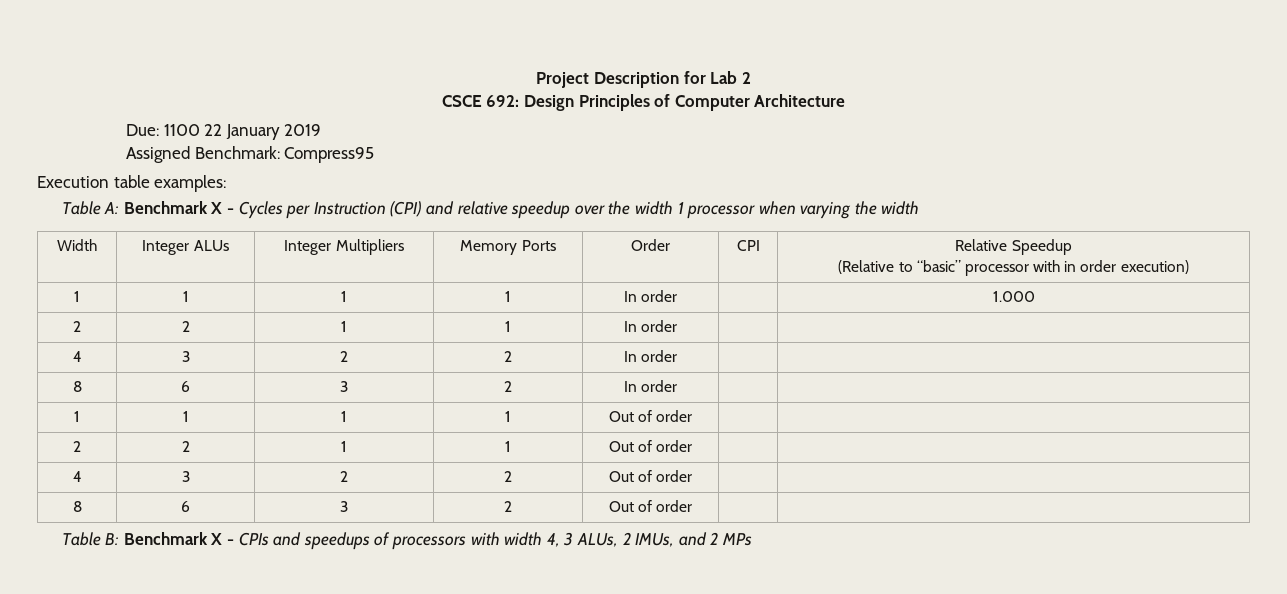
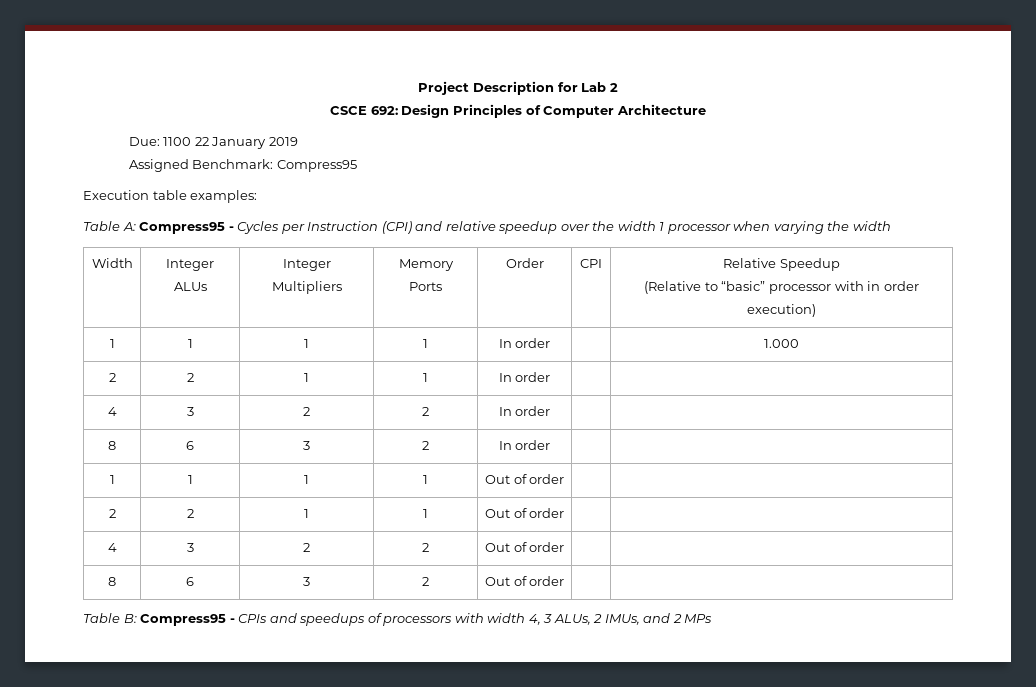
- Table A: Benchmark X - Cycles per Instruction (CPI) and relative speedup over the width 1 processor when varying the width
+ Table A: Compress95 - Cycles per Instruction (CPI) and relative speedup over the width 1 processor when varying the width
- Table B: Benchmark X - CPIs and speedups of processors with width 4, 3 ALUs, 2 IMUs, and 2 MPs
+ Table B: Compress95 - CPIs and speedups of processors with width 4, 3 ALUs, 2 IMUs, and 2 MPs

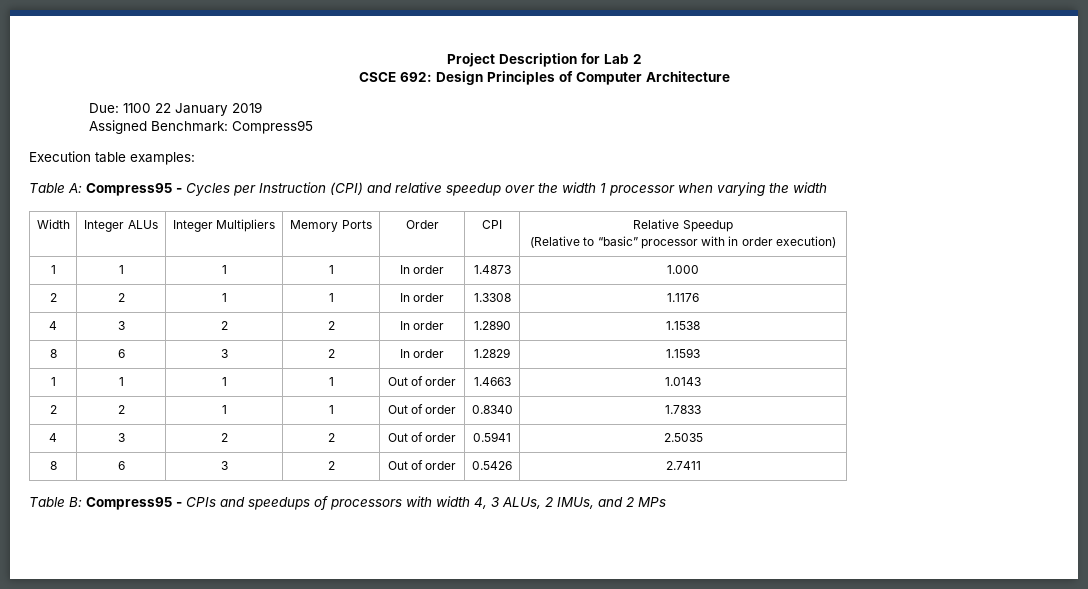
- 1 | 1 | 1 | 1 | In order | | 1.000
+ 1 | 1 | 1 | 1 | In order | 1.4873 | 1.000
- 2 | 2 | 1 | 1 | In order | |
+ 2 | 2 | 1 | 1 | In order | 1.3308 | 1.1176
- 4 | 3 | 2 | 2 | In order | |
+ 4 | 3 | 2 | 2 | In order | 1.2890 | 1.1538
- 8 | 6 | 3 | 2 | In order | |
+ 8 | 6 | 3 | 2 | In order | 1.2829 | 1.1593
- 1 | 1 | 1 | 1 | Out of order | |
+ 1 | 1 | 1 | 1 | Out of order | 1.4663 | 1.0143
- 2 | 2 | 1 | 1 | Out of order | |
+ 2 | 2 | 1 | 1 | Out of order | 0.8340 | 1.7833
- 4 | 3 | 2 | 2 | Out of order | |
+ 4 | 3 | 2 | 2 | Out of order | 0.5941 | 2.5035
- 8 | 6 | 3 | 2 | Out of order | |
+ 8 | 6 | 3 | 2 | Out of order | 0.5426 | 2.7411

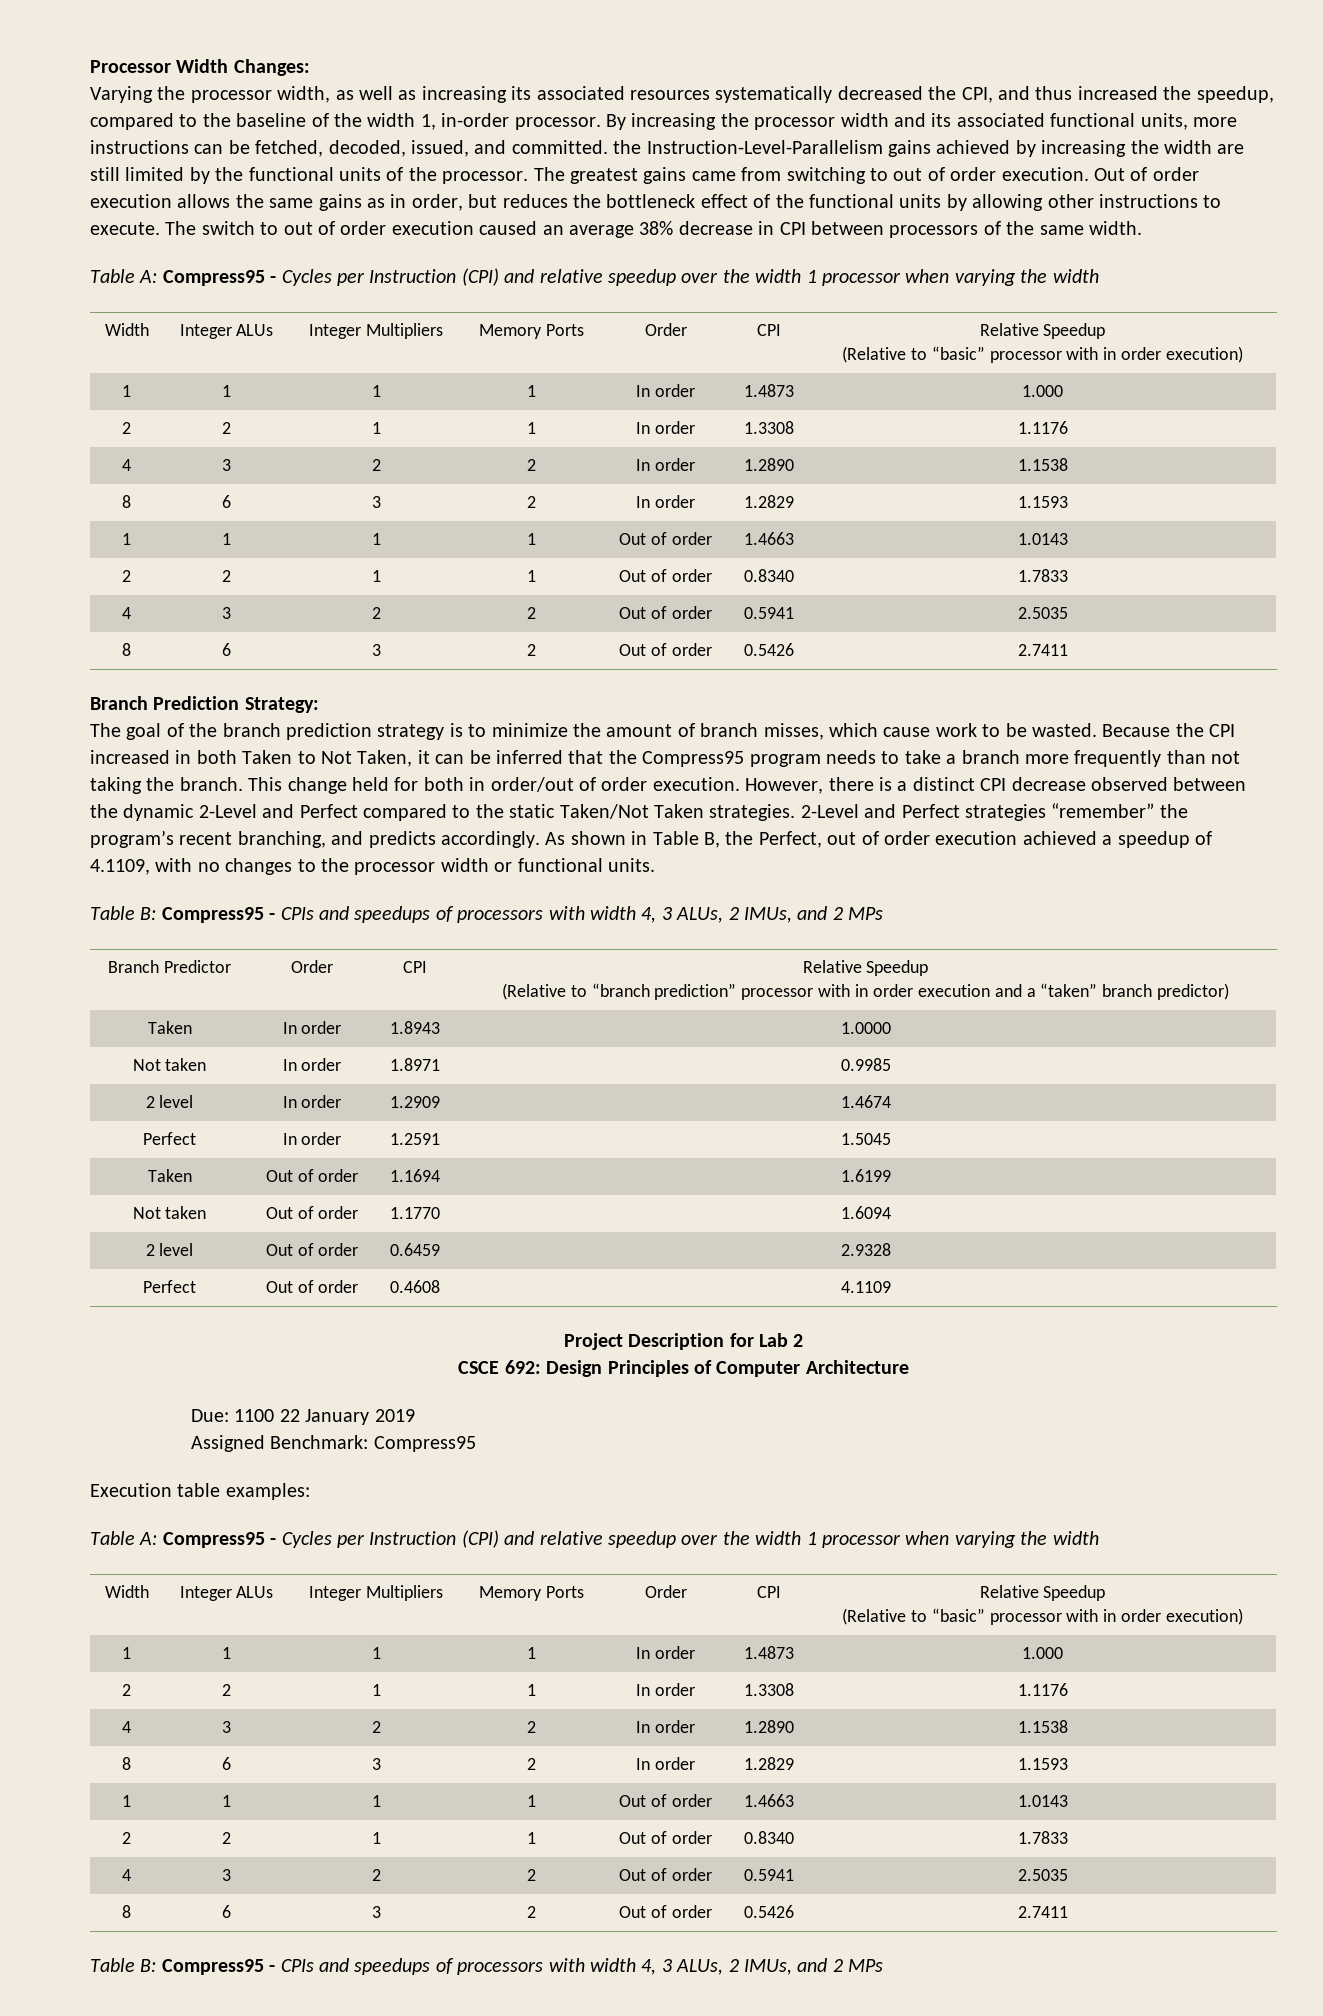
+ Processor Width Changes:
+ Varying the processor width, as well as increasing its associated resources systematically decreased the CPI, and thus increased the speedup, compared to the baseline of the width 1, in-order processor. By increasing the processor width and its associated functional units, more instructions can be fetched, decoded, issued, and committed. the Instruction-Level-Parallelism gains achieved by increasing the width are still limited by the functional units of the processor. The greatest gains came from switching to out of order execution. Out of order execution allows the same gains as in order, but reduces the bottleneck effect of the functional units by allowing other instructions to execute. The switch to out of order execution caused an average 38% decrease in CPI between processors of the same width.
+ Table A: Compress95 - Cycles per Instruction (CPI) and relative speedup over the width 1 processor when varying the width
+ Width | Integer ALUs | Integer Multipliers | Memory Ports | Order | CPI | Relative Speedup
+ (Relative to “basic” processor with in order execution)
+ 1 | 1 | 1 | 1 | In order | 1.4873 | 1.000
+ 2 | 2 | 1 | 1 | In order | 1.3308 | 1.1176
+ 4 | 3 | 2 | 2 | In order | 1.2890 | 1.1538
+ 8 | 6 | 3 | 2 | In order | 1.2829 | 1.1593
+ 1 | 1 | 1 | 1 | Out of order | 1.4663 | 1.0143
+ 2 | 2 | 1 | 1 | Out of order | 0.8340 | 1.7833
+ 4 | 3 | 2 | 2 | Out of order | 0.5941 | 2.5035
+ 8 | 6 | 3 | 2 | Out of order | 0.5426 | 2.7411
+ Branch Prediction Strategy:
+ The goal of the branch prediction strategy is to minimize the amount of branch misses, which cause work to be wasted. Because the CPI increased in both Taken to Not Taken, it can be inferred that the Compress95 program needs to take a branch more frequently than not taking the branch. This change held for both in order/out of order execution. However, there is a distinct CPI decrease observed between the dynamic 2-Level and Perfect compared to the static Taken/Not Taken strategies. 2-Level and Perfect strategies “remember” the program’s recent branching, and predicts accordingly. As shown in Table B, the Perfect, out of order execution achieved a speedup of 4.1109, with no changes to the processor width or functional units.
+ Table B: Compress95 - CPIs and speedups of processors with width 4, 3 ALUs, 2 IMUs, and 2 MPs
+ Branch Predictor | Order | CPI | Relative Speedup
+ (Relative to “branch prediction” processor with in order execution and a “taken” branch predictor)
+ Taken | In order | 1.8943 | 1.0000
+ Not taken | In order | 1.8971 | 0.9985
+ 2 level | In order | 1.2909 | 1.4674
+ Perfect | In order | 1.2591 | 1.5045
+ Taken | Out of order | 1.1694 | 1.6199
+ Not taken | Out of order | 1.1770 | 1.6094
+ 2 level | Out of order | 0.6459 | 2.9328
+ Perfect | Out of order | 0.4608 | 4.1109

